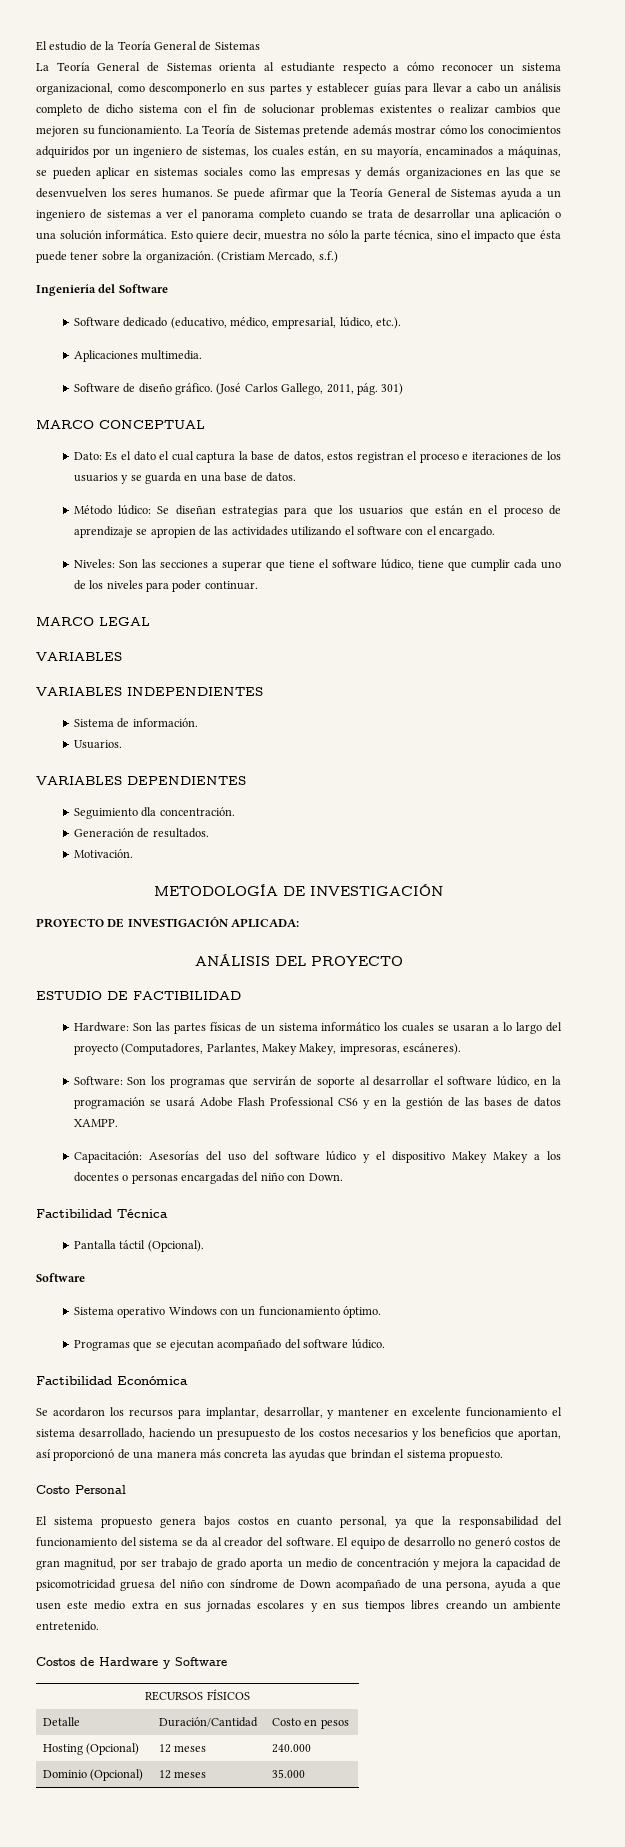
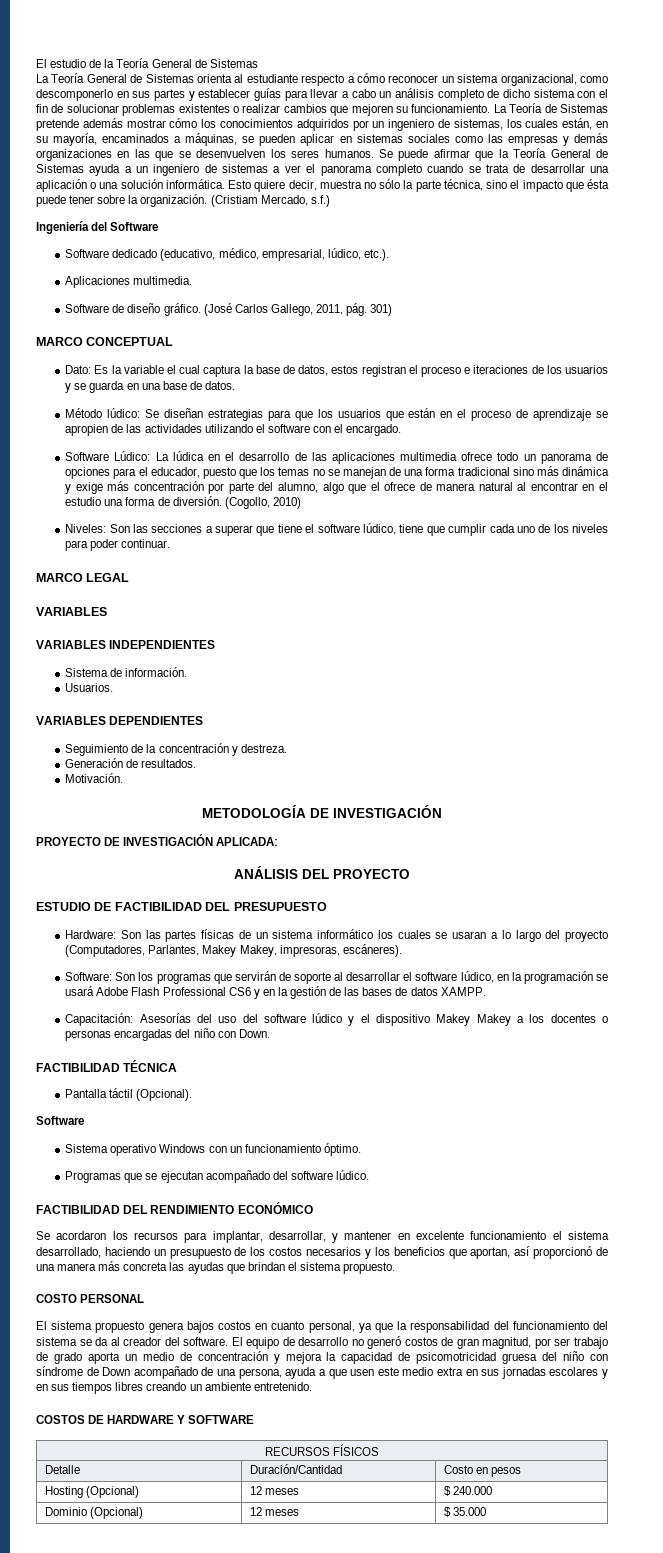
- Dato: Es el dato el cual captura la base de datos, estos registran el proceso e iteraciones de los usuarios y se guarda en una base de datos.
+ Dato: Es la variable el cual captura la base de datos, estos registran el proceso e iteraciones de los usuarios y se guarda en una base de datos.
+ Software Lúdico: La lúdica en el desarrollo de las aplicaciones multimedia ofrece todo un panorama de opciones para el educador, puesto que los temas no se manejan de una forma tradicional sino más dinámica y exige más concentración por parte del alumno, algo que el ofrece de manera natural al encontrar en el estudio una forma de diversión. (Cogollo, 2010)
- Seguimiento dla concentración.
+ Seguimiento de la concentración y destreza.
- ESTUDIO DE FACTIBILIDAD
+ ESTUDIO DE FACTIBILIDAD DEL PRESUPUESTO
- Factibilidad Técnica
+ FACTIBILIDAD TÉCNICA
- Factibilidad Económica
+ FACTIBILIDAD DEL RENDIMIENTO ECONÓMICO
- Costo Personal
+ COSTO PERSONAL
- Costos de Hardware y Software
+ COSTOS DE HARDWARE Y SOFTWARE
- Hosting (Opcional) | 12 meses | 240.000
+ Hosting (Opcional) | 12 meses | $ 240.000
- Dominio (Opcional) | 12 meses | 35.000
+ Dominio (Opcional) | 12 meses | $ 35.000

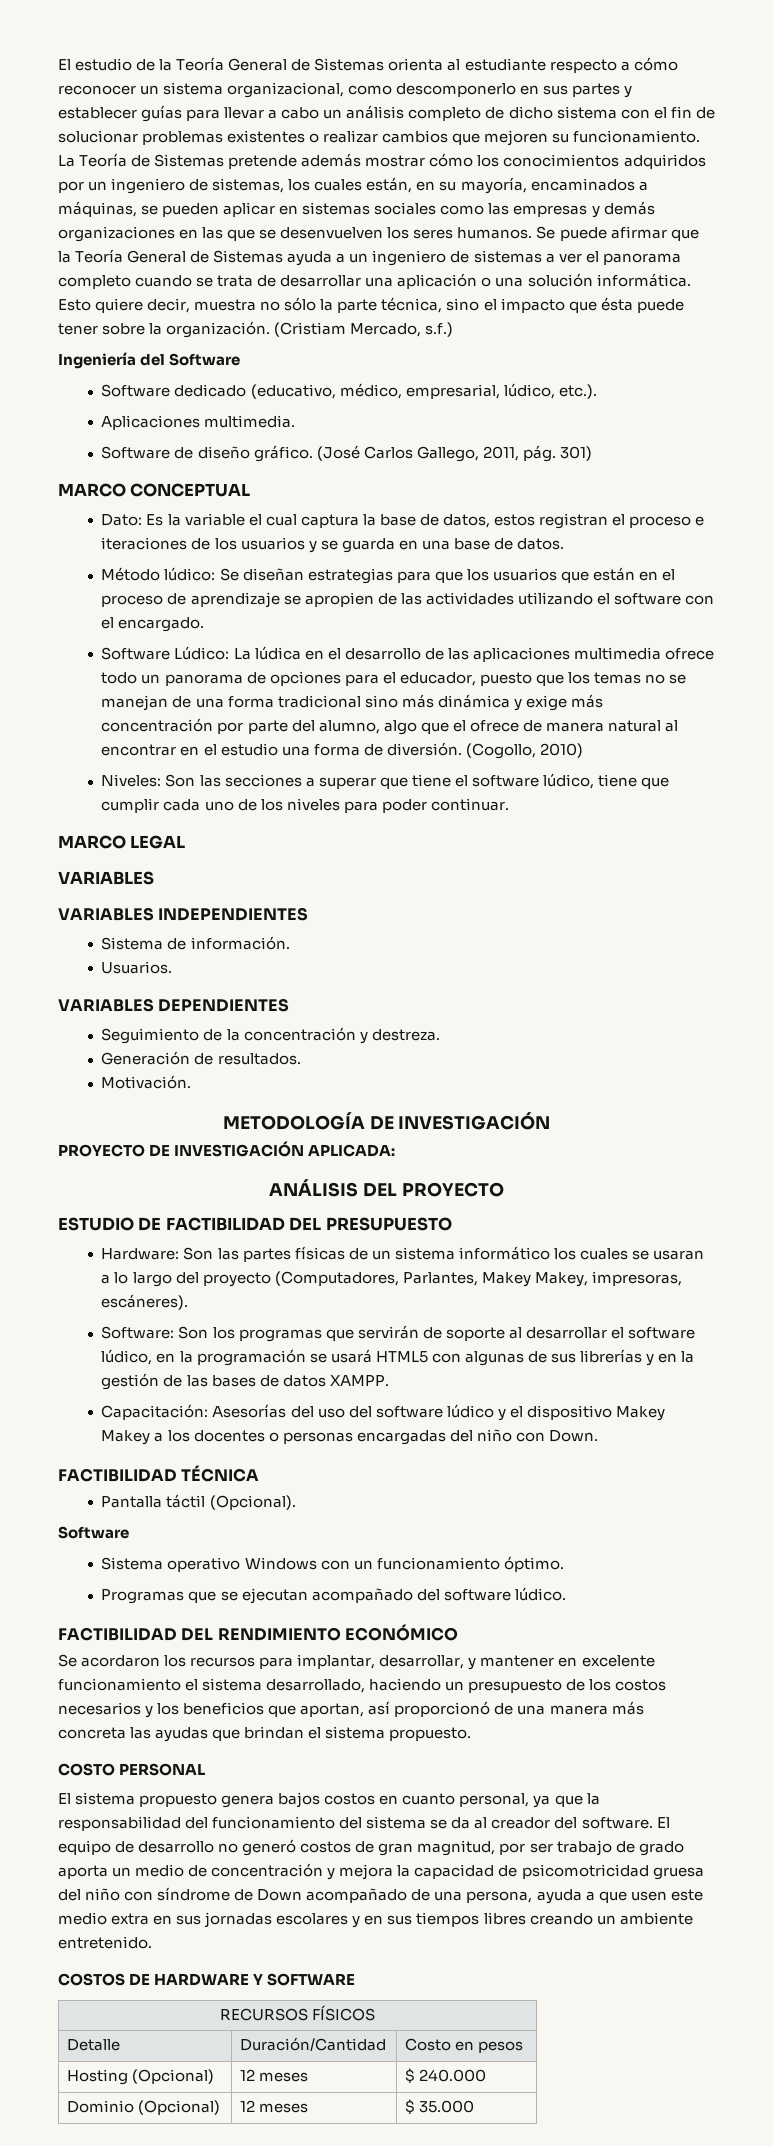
- El estudio de la Teoría General de Sistemas
- La Teoría General de Sistemas orienta al estudiante respecto a cómo reconocer un sistema organizacional, como descomponerlo en sus partes y establecer guías para llevar a cabo un análisis completo de dicho sistema con el fin de solucionar problemas existentes o realizar cambios que mejoren su funcionamiento.
+ El estudio de la Teoría General de Sistemas orienta al estudiante respecto a cómo reconocer un sistema organizacional, como descomponerlo en sus partes y establecer guías para llevar a cabo un análisis completo de dicho sistema con el fin de solucionar problemas existentes o realizar cambios que mejoren su funcionamiento.
- Software: Son los programas que servirán de soporte al desarrollar el software lúdico, en la programación se usará Adobe Flash Professional CS6 y en la gestión de las bases de datos XAMPP.
+ Software: Son los programas que servirán de soporte al desarrollar el software lúdico, en la programación se usará HTML5 con algunas de sus librerías y en la gestión de las bases de datos XAMPP.

